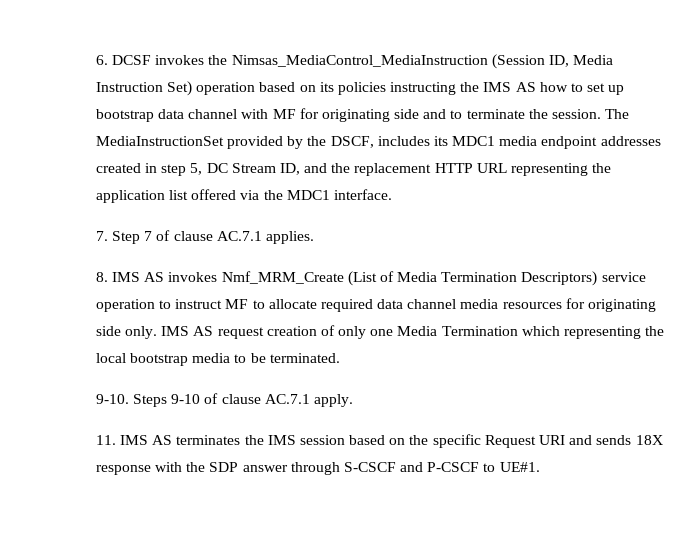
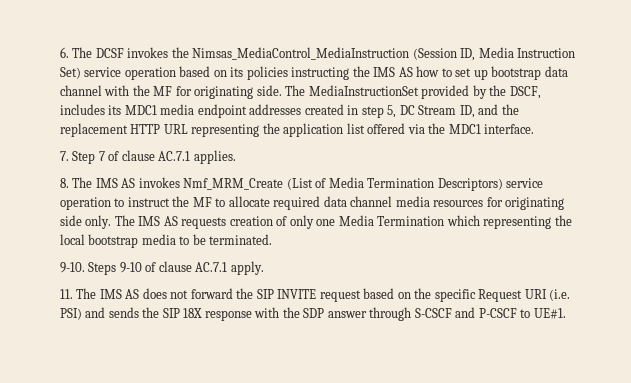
- 6. DCSF invokes the Nimsas_MediaControl_MediaInstruction (Session ID, Media Instruction Set) operation based on its policies instructing the IMS AS how to set up bootstrap data channel with MF for originating side and to terminate the session.
+ 6. The DCSF invokes the Nimsas_MediaControl_MediaInstruction (Session ID, Media Instruction Set) service operation based on its policies instructing the IMS AS how to set up bootstrap data channel with the MF for originating side.
- 8. IMS AS invokes Nmf_MRM_Create (List of Media Termination Descriptors) service operation to instruct MF to allocate required data channel media resources for originating side only.
+ 8. The IMS AS invokes Nmf_MRM_Create (List of Media Termination Descriptors) service operation to instruct the MF to allocate required data channel media resources for originating side only.
- IMS AS request creation of only one Media Termination which representing the local bootstrap media to be terminated.
+ The IMS AS requests creation of only one Media Termination which representing the local bootstrap media to be terminated.
- 11. IMS AS terminates the IMS session based on the specific Request URI and sends 18X response with the SDP answer through S-CSCF and P-CSCF to UE#1.
+ 11. The IMS AS does not forward the SIP INVITE request based on the specific Request URI (i.e. PSI) and sends the SIP 18X response with the SDP answer through S-CSCF and P-CSCF to UE#1.

